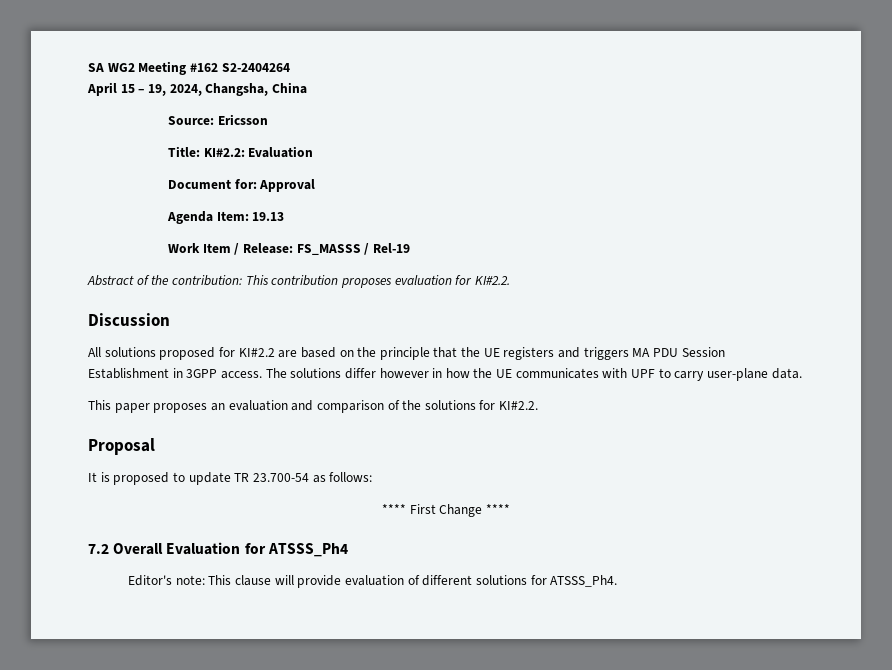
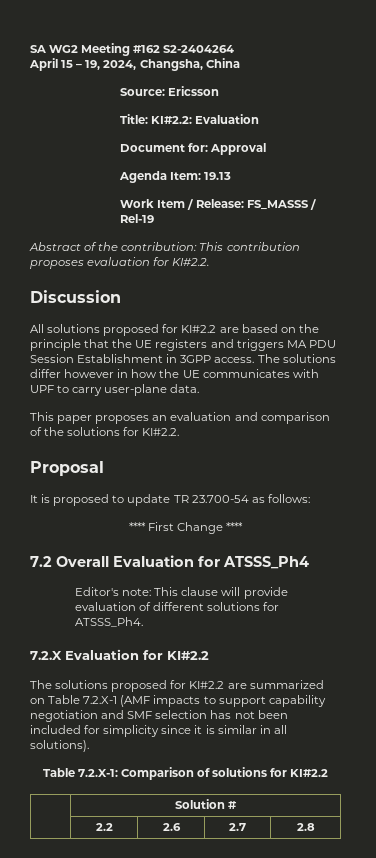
+ 7.2.X Evaluation for KI#2.2
+ The solutions proposed for KI#2.2 are summarized on Table 7.2.X-1 (AMF impacts to support capability negotiation and SMF selection has not been included for simplicity since it is similar in all solutions).
+ Table 7.2.X-1: Comparison of solutions for KI#2.2
+ | Solution #
+ | 2.2 | 2.6 | 2.7 | 2.8

